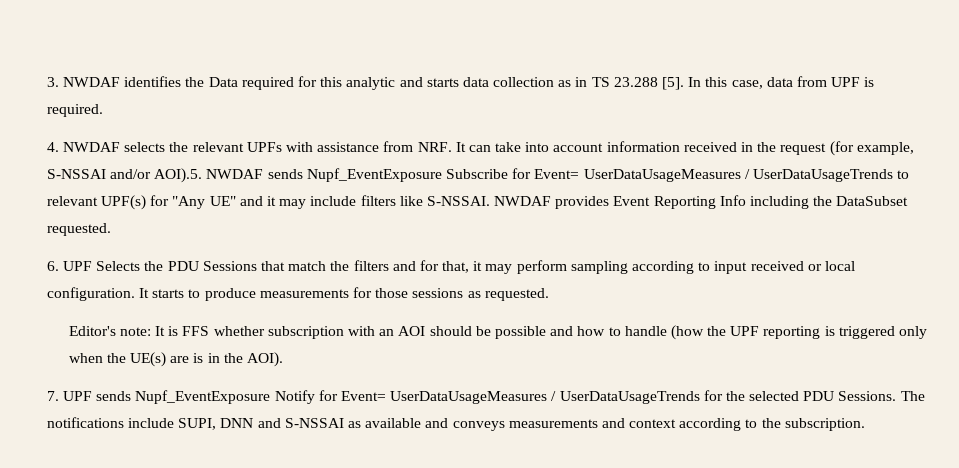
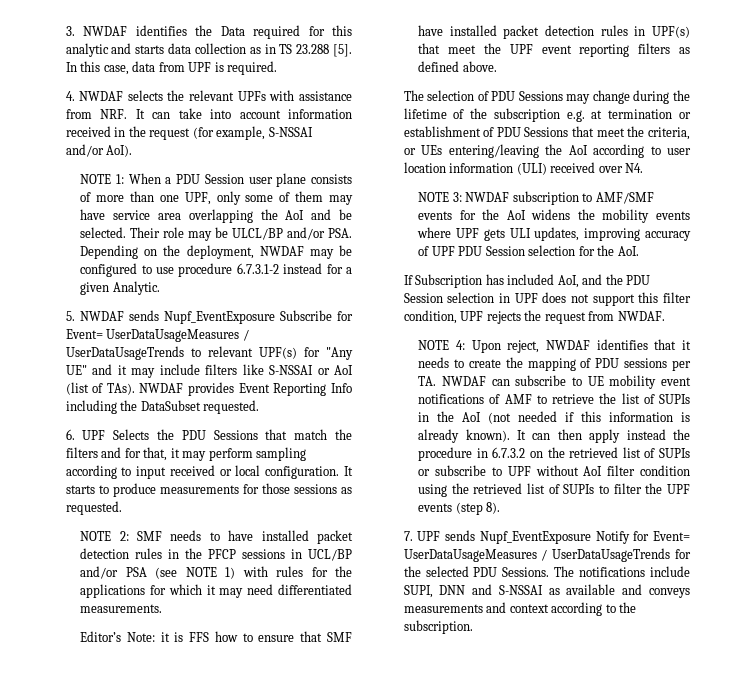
- 4. NWDAF selects the relevant UPFs with assistance from NRF. It can take into account information received in the request (for example, S-NSSAI and/or AOI).5. NWDAF sends Nupf_EventExposure Subscribe for Event= UserDataUsageMeasures / UserDataUsageTrends to relevant UPF(s) for "Any UE" and it may include filters like S-NSSAI.
+ 4. NWDAF selects the relevant UPFs with assistance from NRF. It can take into account information received in the request (for example, S-NSSAI and/or AoI).
+ NOTE 1: When a PDU Session user plane consists of more than one UPF, only some of them may have service area overlapping the AoI and be selected. Their role may be ULCL/BP and/or PSA. Depending on the deployment, NWDAF may be configured to use procedure 6.7.3.1-2 instead for a given Analytic.
+ 5. NWDAF sends Nupf_EventExposure Subscribe for Event= UserDataUsageMeasures / UserDataUsageTrends to relevant UPF(s) for "Any UE" and it may include filters like S-NSSAI or AoI (list of TAs).
- Editor's note: It is FFS whether subscription with an AOI should be possible and how to handle (how the UPF reporting is triggered only when the UE(s) are is in the AOI).
+ NOTE 2: SMF needs to have installed packet detection rules in the PFCP sessions in UCL/BP and/or PSA (see NOTE 1) with rules for the applications for which it may need differentiated measurements.
+ Editor’s Note: it is FFS how to ensure that SMF have installed packet detection rules in UPF(s) that meet the UPF event reporting filters as defined above.
+ The selection of PDU Sessions may change during the lifetime of the subscription e.g. at termination or establishment of PDU Sessions that meet the criteria, or UEs entering/leaving the AoI according to user location information (ULI) received over N4.
+ NOTE 3: NWDAF subscription to AMF/SMF events for the AoI widens the mobility events where UPF gets ULI updates, improving accuracy of UPF PDU Session selection for the AoI.
+ If Subscription has included AoI, and the PDU Session selection in UPF does not support this filter condition, UPF rejects the request from NWDAF.
+ NOTE 4: Upon reject, NWDAF identifies that it needs to create the mapping of PDU sessions per TA. NWDAF can subscribe to UE mobility event notifications of AMF to retrieve the list of SUPIs in the AoI (not needed if this information is already known). It can then apply instead the procedure in 6.7.3.2 on the retrieved list of SUPIs or subscribe to UPF without AoI filter condition using the retrieved list of SUPIs to filter the UPF events (step 8).

